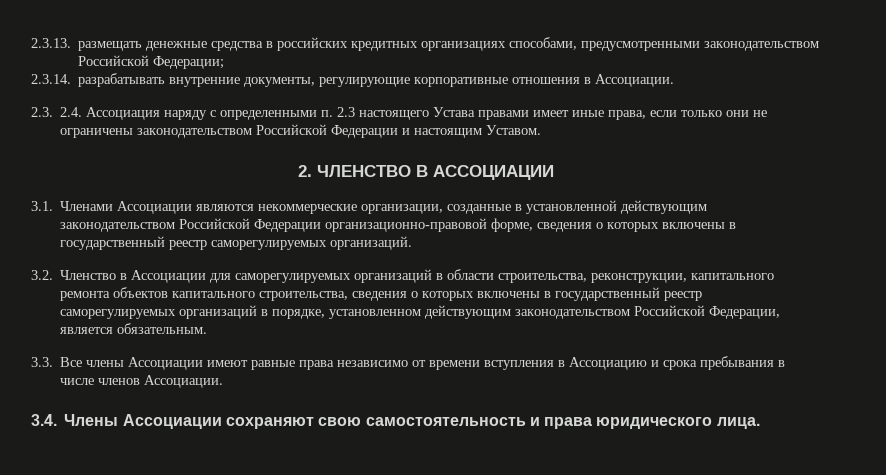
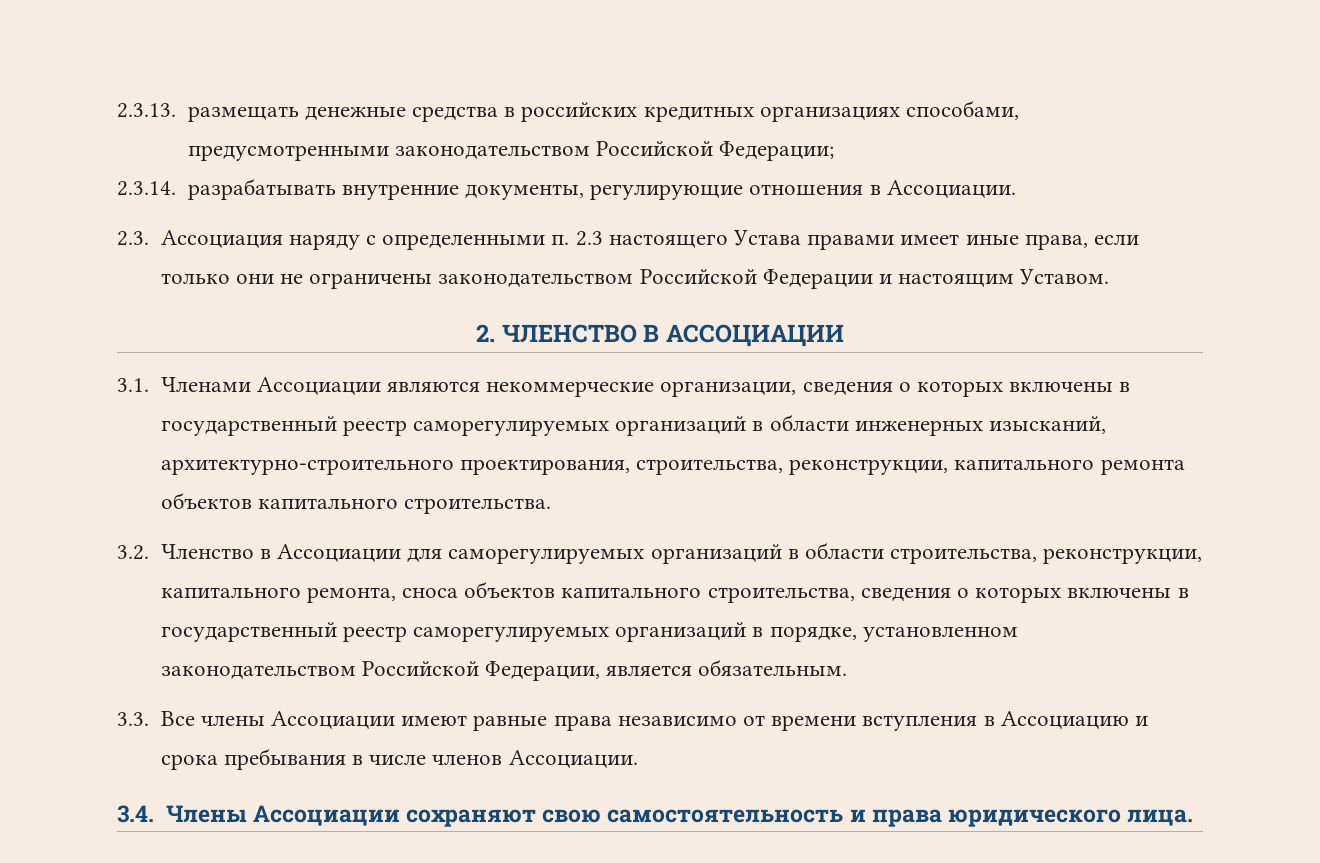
- 2.3.14. разрабатывать внутренние документы, регулирующие корпоративные отношения в Ассоциации.
+ 2.3.14. разрабатывать внутренние документы, регулирующие отношения в Ассоциации.
- 2.3. 2.4. Ассоциация наряду с определенными п. 2.3 настоящего Устава правами имеет иные права, если только они не ограничены законодательством Российской Федерации и настоящим Уставом.
+ 2.3. Ассоциация наряду с определенными п. 2.3 настоящего Устава правами имеет иные права, если только они не ограничены законодательством Российской Федерации и настоящим Уставом.
- 3.1. Членами Ассоциации являются некоммерческие организации, созданные в установленной действующим законодательством Российской Федерации организационно-правовой форме, сведения о которых включены в государственный реестр саморегулируемых организаций.
+ 3.1. Членами Ассоциации являются некоммерческие организации, сведения о которых включены в государственный реестр саморегулируемых организаций в области инженерных изысканий, архитектурно-строительного проектирования, строительства, реконструкции, капитального ремонта объектов капитального строительства.
- 3.2. Членство в Ассоциации для саморегулируемых организаций в области строительства, реконструкции, капитального ремонта объектов капитального строительства, сведения о которых включены в государственный реестр саморегулируемых организаций в порядке, установленном действующим законодательством Российской Федерации, является обязательным.
+ 3.2. Членство в Ассоциации для саморегулируемых организаций в области строительства, реконструкции, капитального ремонта, сноса объектов капитального строительства, сведения о которых включены в государственный реестр саморегулируемых организаций в порядке, установленном законодательством Российской Федерации, является обязательным.

